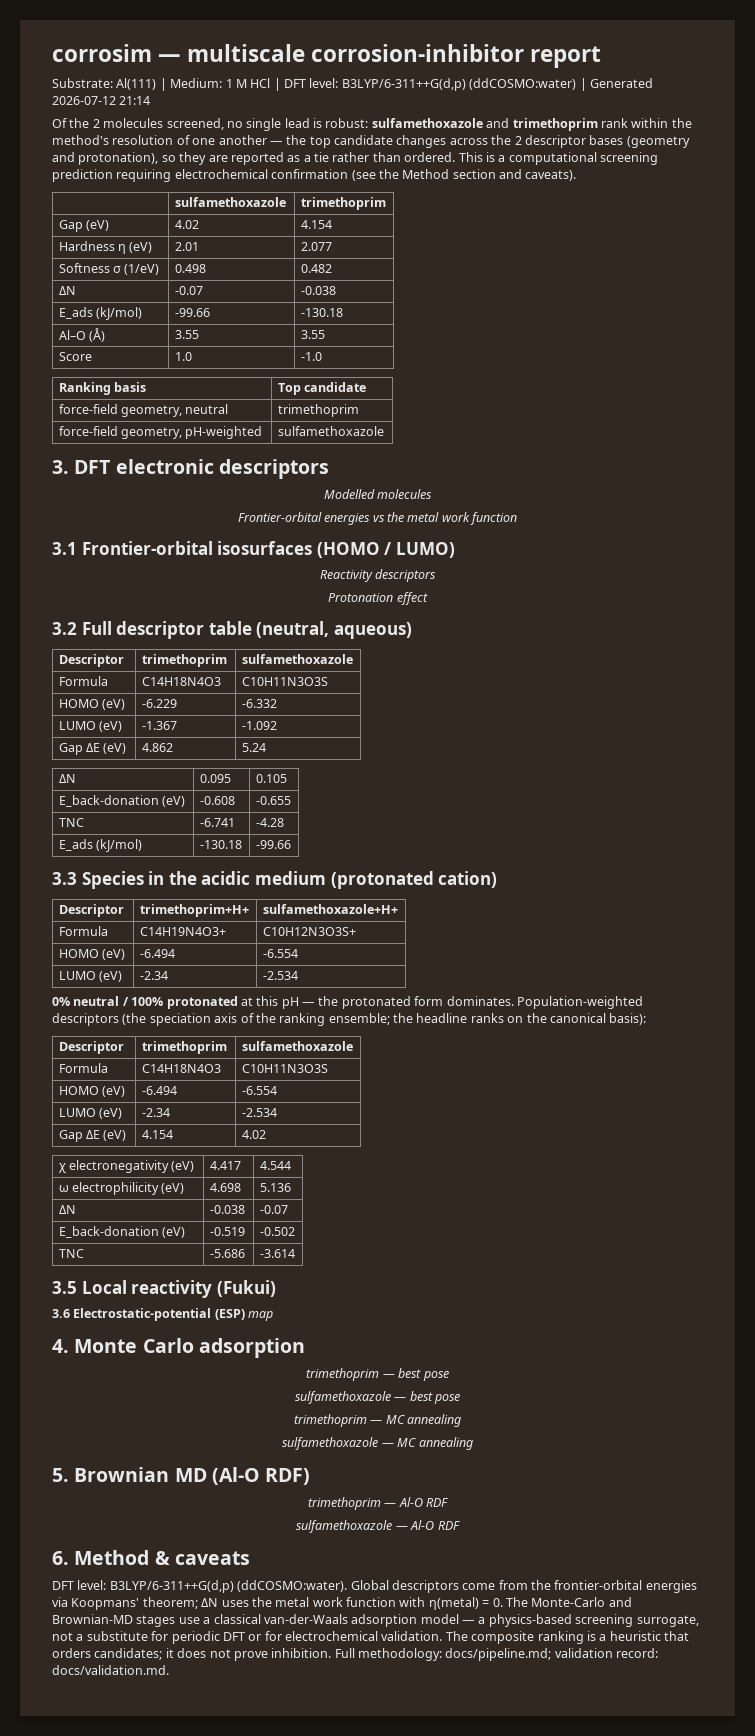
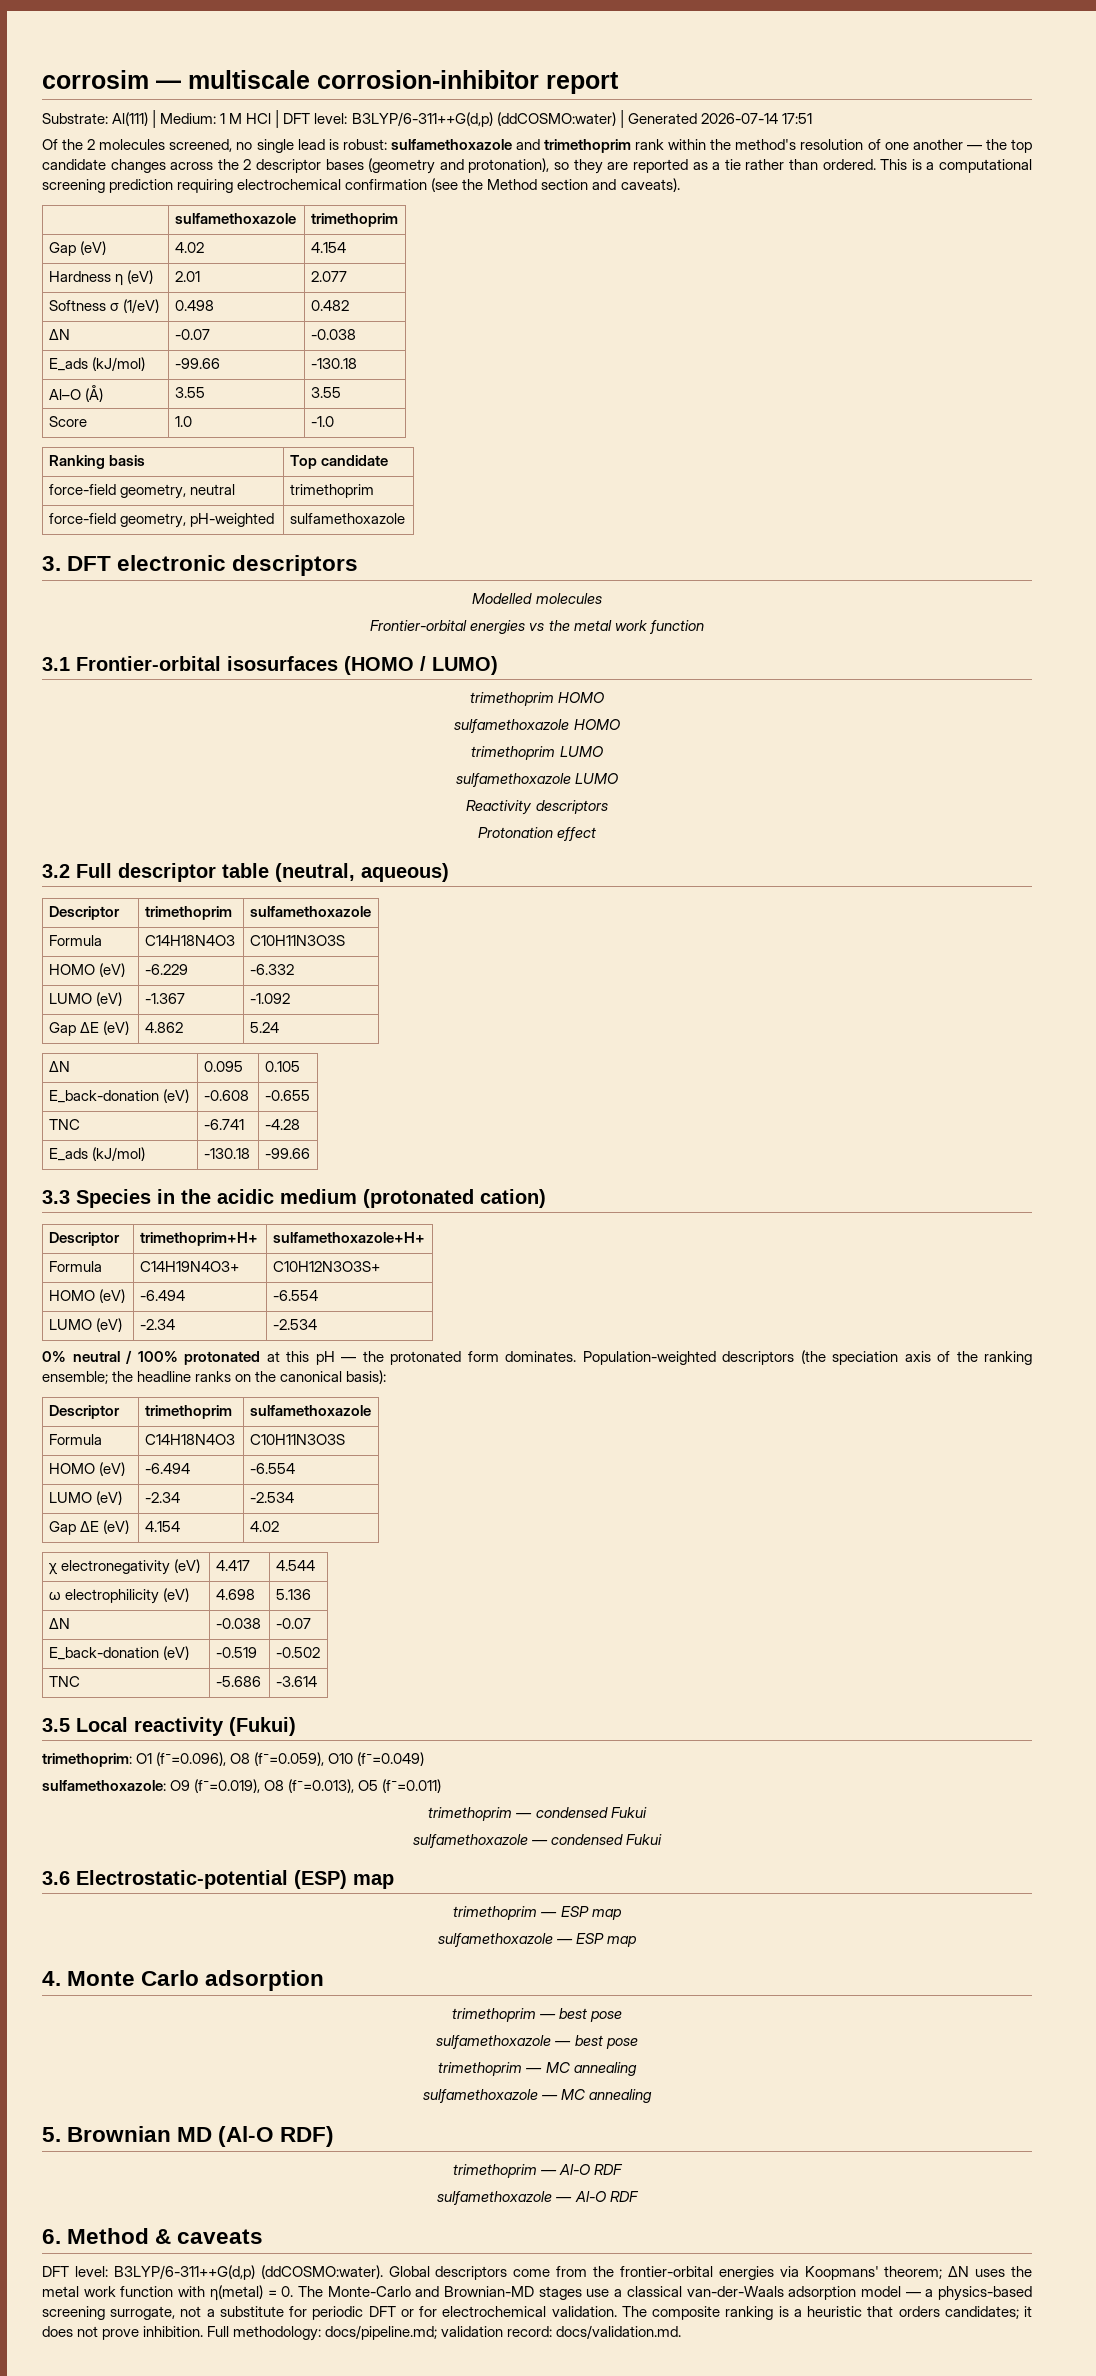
- Substrate: Al(111) | Medium: 1 M HCl | DFT level: B3LYP/6-311++G(d,p) (ddCOSMO:water) | Generated 2026-07-12 21:14
+ Substrate: Al(111) | Medium: 1 M HCl | DFT level: B3LYP/6-311++G(d,p) (ddCOSMO:water) | Generated 2026-07-14 17:51
+ trimethoprim HOMO
+ sulfamethoxazole HOMO
+ trimethoprim LUMO
+ sulfamethoxazole LUMO
+ trimethoprim: O1 (f⁻=0.096), O8 (f⁻=0.059), O10 (f⁻=0.049)
+ sulfamethoxazole: O9 (f⁻=0.019), O8 (f⁻=0.013), O5 (f⁻=0.011)
+ trimethoprim — condensed Fukui
+ sulfamethoxazole — condensed Fukui
  3.6 Electrostatic-potential (ESP) map
+ trimethoprim — ESP map
+ sulfamethoxazole — ESP map

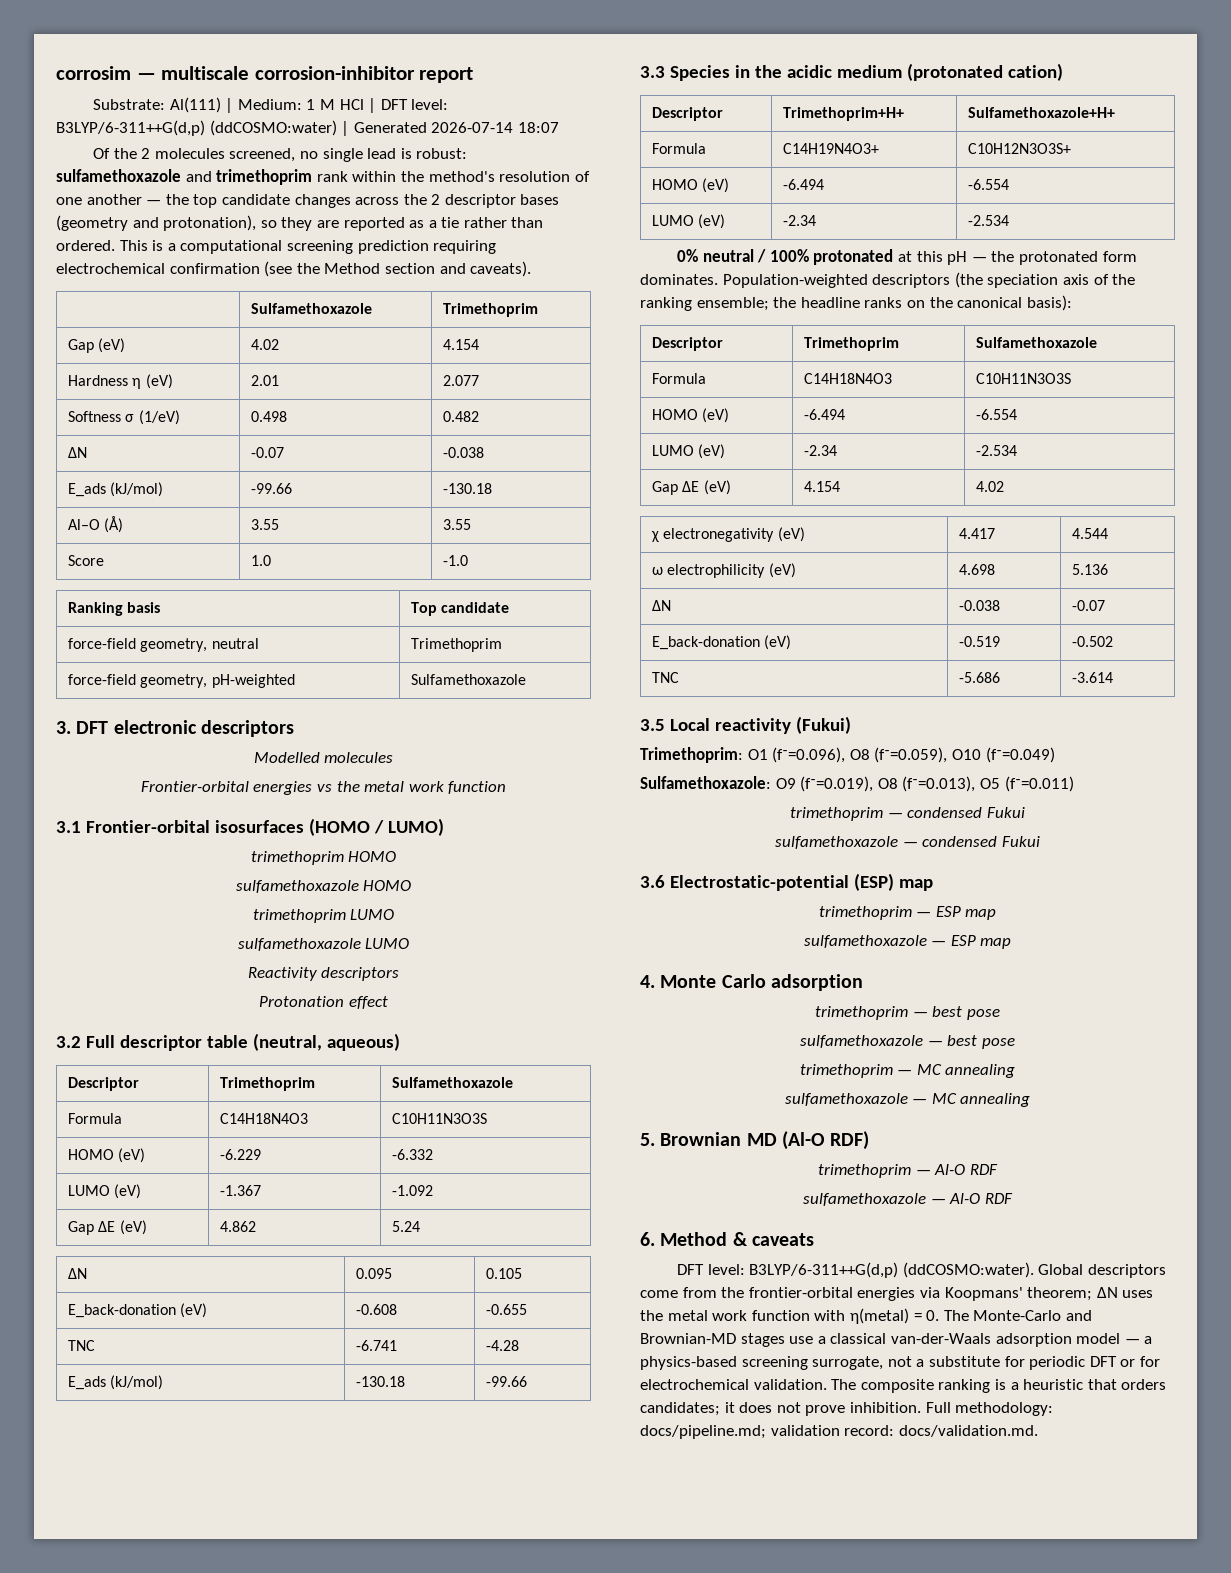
- Substrate: Al(111) | Medium: 1 M HCl | DFT level: B3LYP/6-311++G(d,p) (ddCOSMO:water) | Generated 2026-07-14 17:51
+ Substrate: Al(111) | Medium: 1 M HCl | DFT level: B3LYP/6-311++G(d,p) (ddCOSMO:water) | Generated 2026-07-14 18:07
- | sulfamethoxazole | trimethoprim
+ | Sulfamethoxazole | Trimethoprim
- force-field geometry, neutral | trimethoprim
+ force-field geometry, neutral | Trimethoprim
- force-field geometry, pH-weighted | sulfamethoxazole
+ force-field geometry, pH-weighted | Sulfamethoxazole
  3.2 Full descriptor table (neutral, aqueous)
- Descriptor | trimethoprim | sulfamethoxazole
+ Descriptor | Trimethoprim | Sulfamethoxazole
- Descriptor | trimethoprim+H+ | sulfamethoxazole+H+
+ Descriptor | Trimethoprim+H+ | Sulfamethoxazole+H+
  Population-weighted descriptors (the speciation axis of the ranking ensemble; the headline ranks on the canonical basis):
- Descriptor | trimethoprim | sulfamethoxazole
+ Descriptor | Trimethoprim | Sulfamethoxazole
- trimethoprim: O1 (f⁻=0.096), O8 (f⁻=0.059), O10 (f⁻=0.049)
+ Trimethoprim: O1 (f⁻=0.096), O8 (f⁻=0.059), O10 (f⁻=0.049)
- sulfamethoxazole: O9 (f⁻=0.019), O8 (f⁻=0.013), O5 (f⁻=0.011)
+ Sulfamethoxazole: O9 (f⁻=0.019), O8 (f⁻=0.013), O5 (f⁻=0.011)

